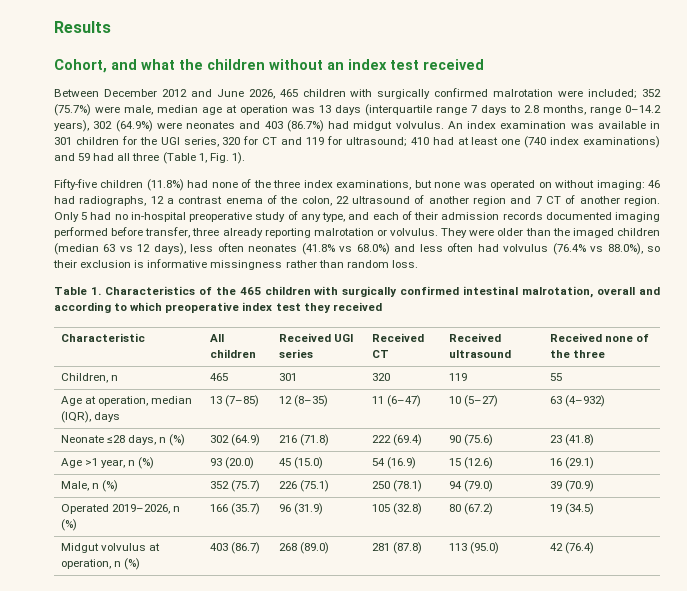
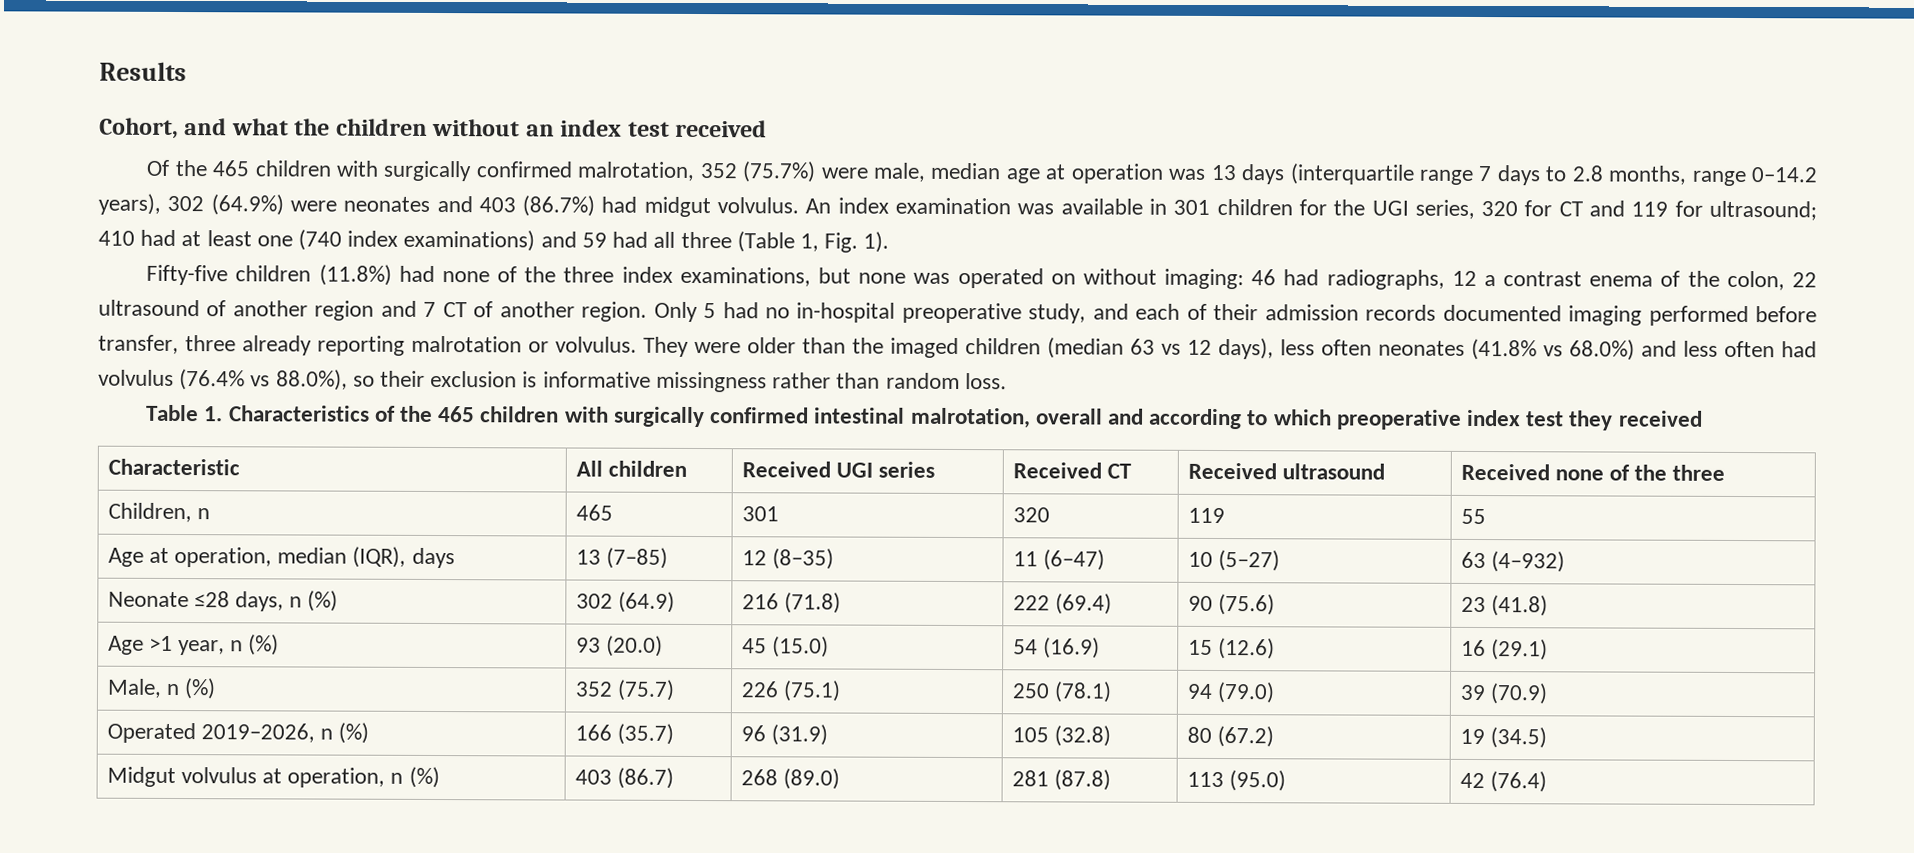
- Between December 2012 and June 2026, 465 children with surgically confirmed malrotation were included; 352 (75.7%) were male, median age at operation was 13 days (interquartile range 7 days to 2.8 months, range 0–14.2 years), 302 (64.9%) were neonates and 403 (86.7%) had midgut volvulus.
+ Of the 465 children with surgically confirmed malrotation, 352 (75.7%) were male, median age at operation was 13 days (interquartile range 7 days to 2.8 months, range 0–14.2 years), 302 (64.9%) were neonates and 403 (86.7%) had midgut volvulus.
- Only 5 had no in-hospital preoperative study of any type, and each of their admission records documented imaging performed before transfer, three already reporting malrotation or volvulus.
+ Only 5 had no in-hospital preoperative study, and each of their admission records documented imaging performed before transfer, three already reporting malrotation or volvulus.

